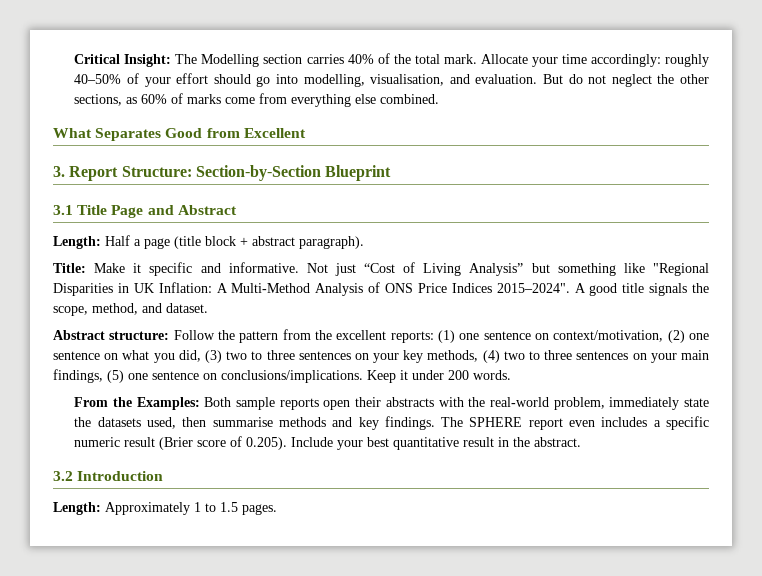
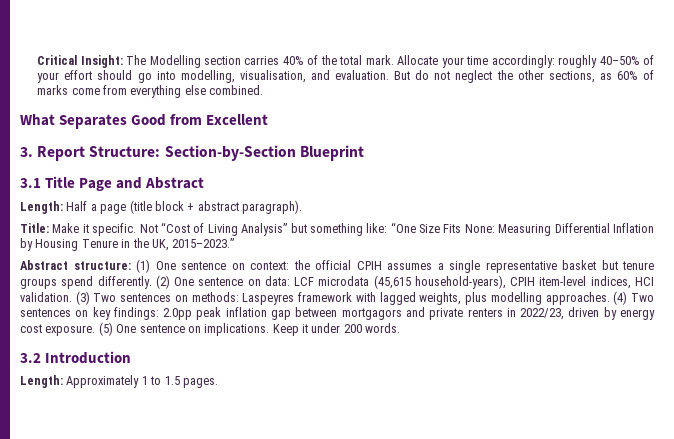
- Title: Make it specific and informative. Not just “Cost of Living Analysis” but something like "Regional Disparities in UK Inflation: A Multi-Method Analysis of ONS Price Indices 2015–2024". A good title signals the scope, method, and dataset.
- Abstract structure: Follow the pattern from the excellent reports: (1) one sentence on context/motivation, (2) one sentence on what you did, (3) two to three sentences on your key methods, (4) two to three sentences on your main findings, (5) one sentence on conclusions/implications.
+ Title: Make it specific. Not “Cost of Living Analysis” but something like: “One Size Fits None: Measuring Differential Inflation by Housing Tenure in the UK, 2015–2023.”
+ Abstract structure: (1) One sentence on context: the official CPIH assumes a single representative basket but tenure groups spend differently. (2) One sentence on data: LCF microdata (45,615 household-years), CPIH item-level indices, HCI validation. (3) Two sentences on methods: Laspeyres framework with lagged weights, plus modelling approaches. (4) Two sentences on key findings: 2.0pp peak inflation gap between mortgagors and private renters in 2022/23, driven by energy cost exposure. (5) One sentence on implications.
- From the Examples: Both sample reports open their abstracts with the real-world problem, immediately state the datasets used, then summarise methods and key findings. The SPHERE report even includes a specific numeric result (Brier score of 0.205). Include your best quantitative result in the abstract.

